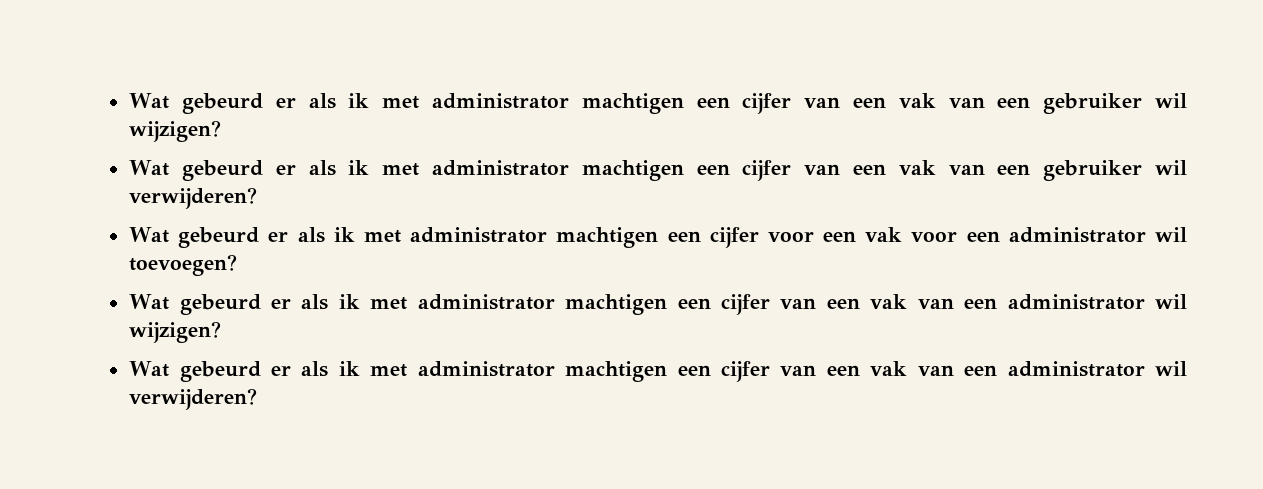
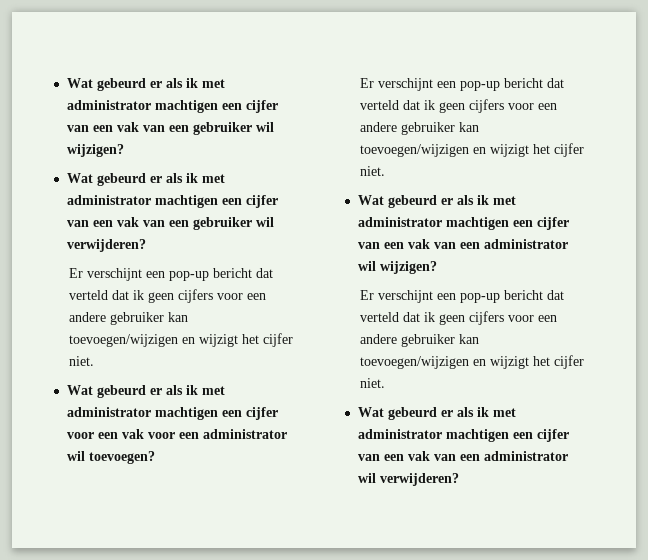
  Wat gebeurd er als ik met administrator machtigen een cijfer van een vak van een gebruiker wil verwijderen?
+ Er verschijnt een pop-up bericht dat verteld dat ik geen cijfers voor een andere gebruiker kan toevoegen/wijzigen en wijzigt het cijfer niet.
  Wat gebeurd er als ik met administrator machtigen een cijfer voor een vak voor een administrator wil toevoegen?
+ Er verschijnt een pop-up bericht dat verteld dat ik geen cijfers voor een andere gebruiker kan toevoegen/wijzigen en wijzigt het cijfer niet.
  Wat gebeurd er als ik met administrator machtigen een cijfer van een vak van een administrator wil wijzigen?
+ Er verschijnt een pop-up bericht dat verteld dat ik geen cijfers voor een andere gebruiker kan toevoegen/wijzigen en wijzigt het cijfer niet.

